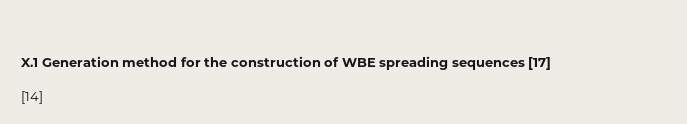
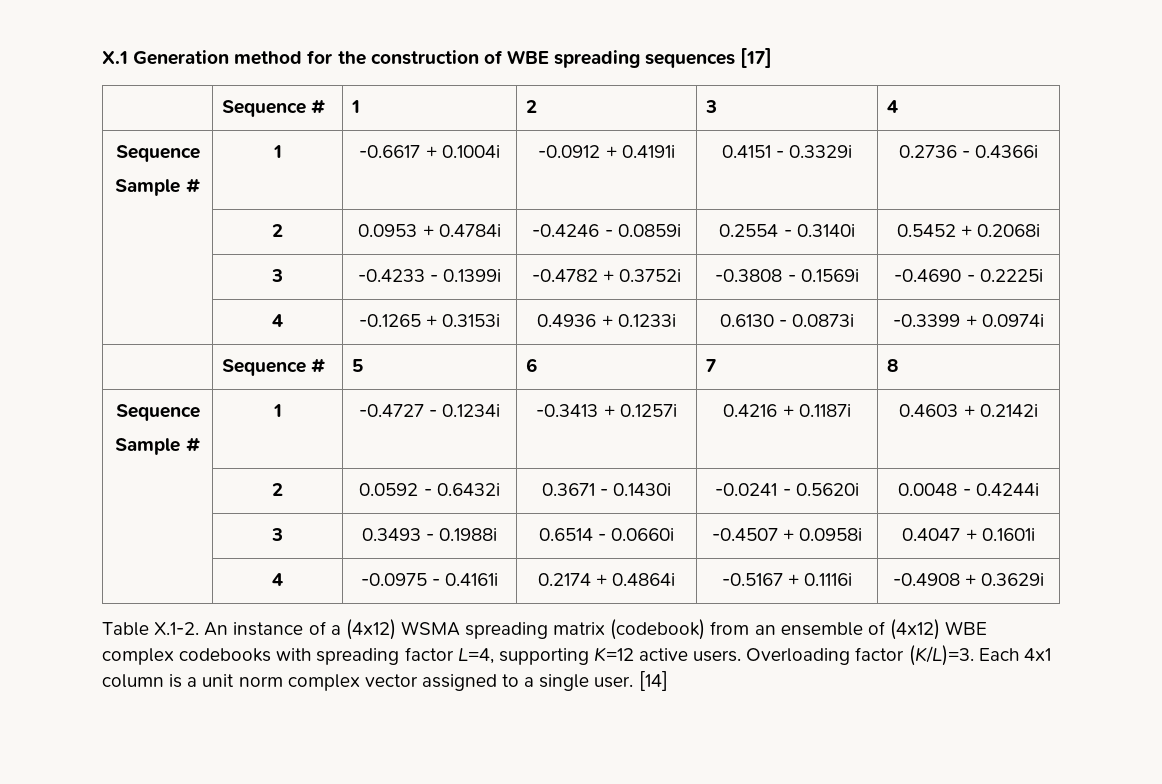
+ | Sequence # | 1 | 2 | 3 | 4
+ Sequence
+ Sample # | 1 | -0.6617 + 0.1004i | -0.0912 + 0.4191i | 0.4151 - 0.3329i | 0.2736 - 0.4366i
+ | 2 | 0.0953 + 0.4784i | -0.4246 - 0.0859i | 0.2554 - 0.3140i | 0.5452 + 0.2068i
+ | 3 | -0.4233 - 0.1399i | -0.4782 + 0.3752i | -0.3808 - 0.1569i | -0.4690 - 0.2225i
+ | 4 | -0.1265 + 0.3153i | 0.4936 + 0.1233i | 0.6130 - 0.0873i | -0.3399 + 0.0974i
+ | Sequence # | 5 | 6 | 7 | 8
+ Sequence
+ Sample # | 1 | -0.4727 - 0.1234i | -0.3413 + 0.1257i | 0.4216 + 0.1187i | 0.4603 + 0.2142i
+ | 2 | 0.0592 - 0.6432i | 0.3671 - 0.1430i | -0.0241 - 0.5620i | 0.0048 - 0.4244i
+ | 3 | 0.3493 - 0.1988i | 0.6514 - 0.0660i | -0.4507 + 0.0958i | 0.4047 + 0.1601i
+ | 4 | -0.0975 - 0.4161i | 0.2174 + 0.4864i | -0.5167 + 0.1116i | -0.4908 + 0.3629i
+ Table X.1-2. An instance of a (4x12) WSMA spreading matrix (codebook) from an ensemble of (4x12) WBE complex codebooks with spreading factor L=4, supporting K=12 active users. Overloading factor (K/L)=3. Each 4x1 column is a unit norm complex vector assigned to a single user.

